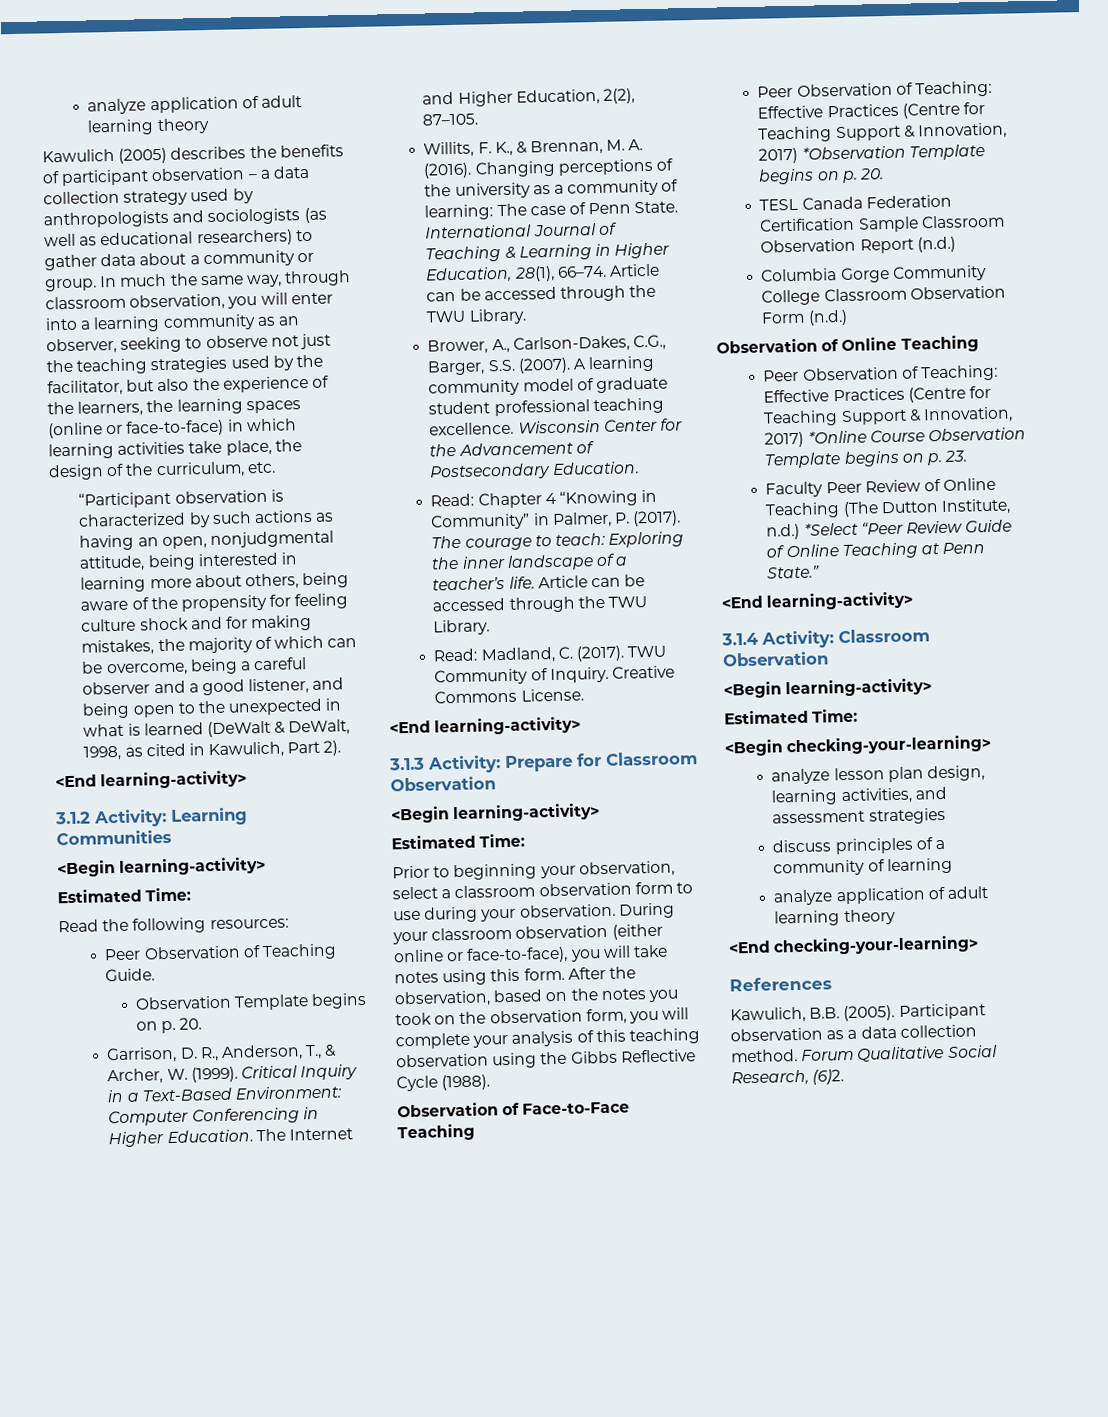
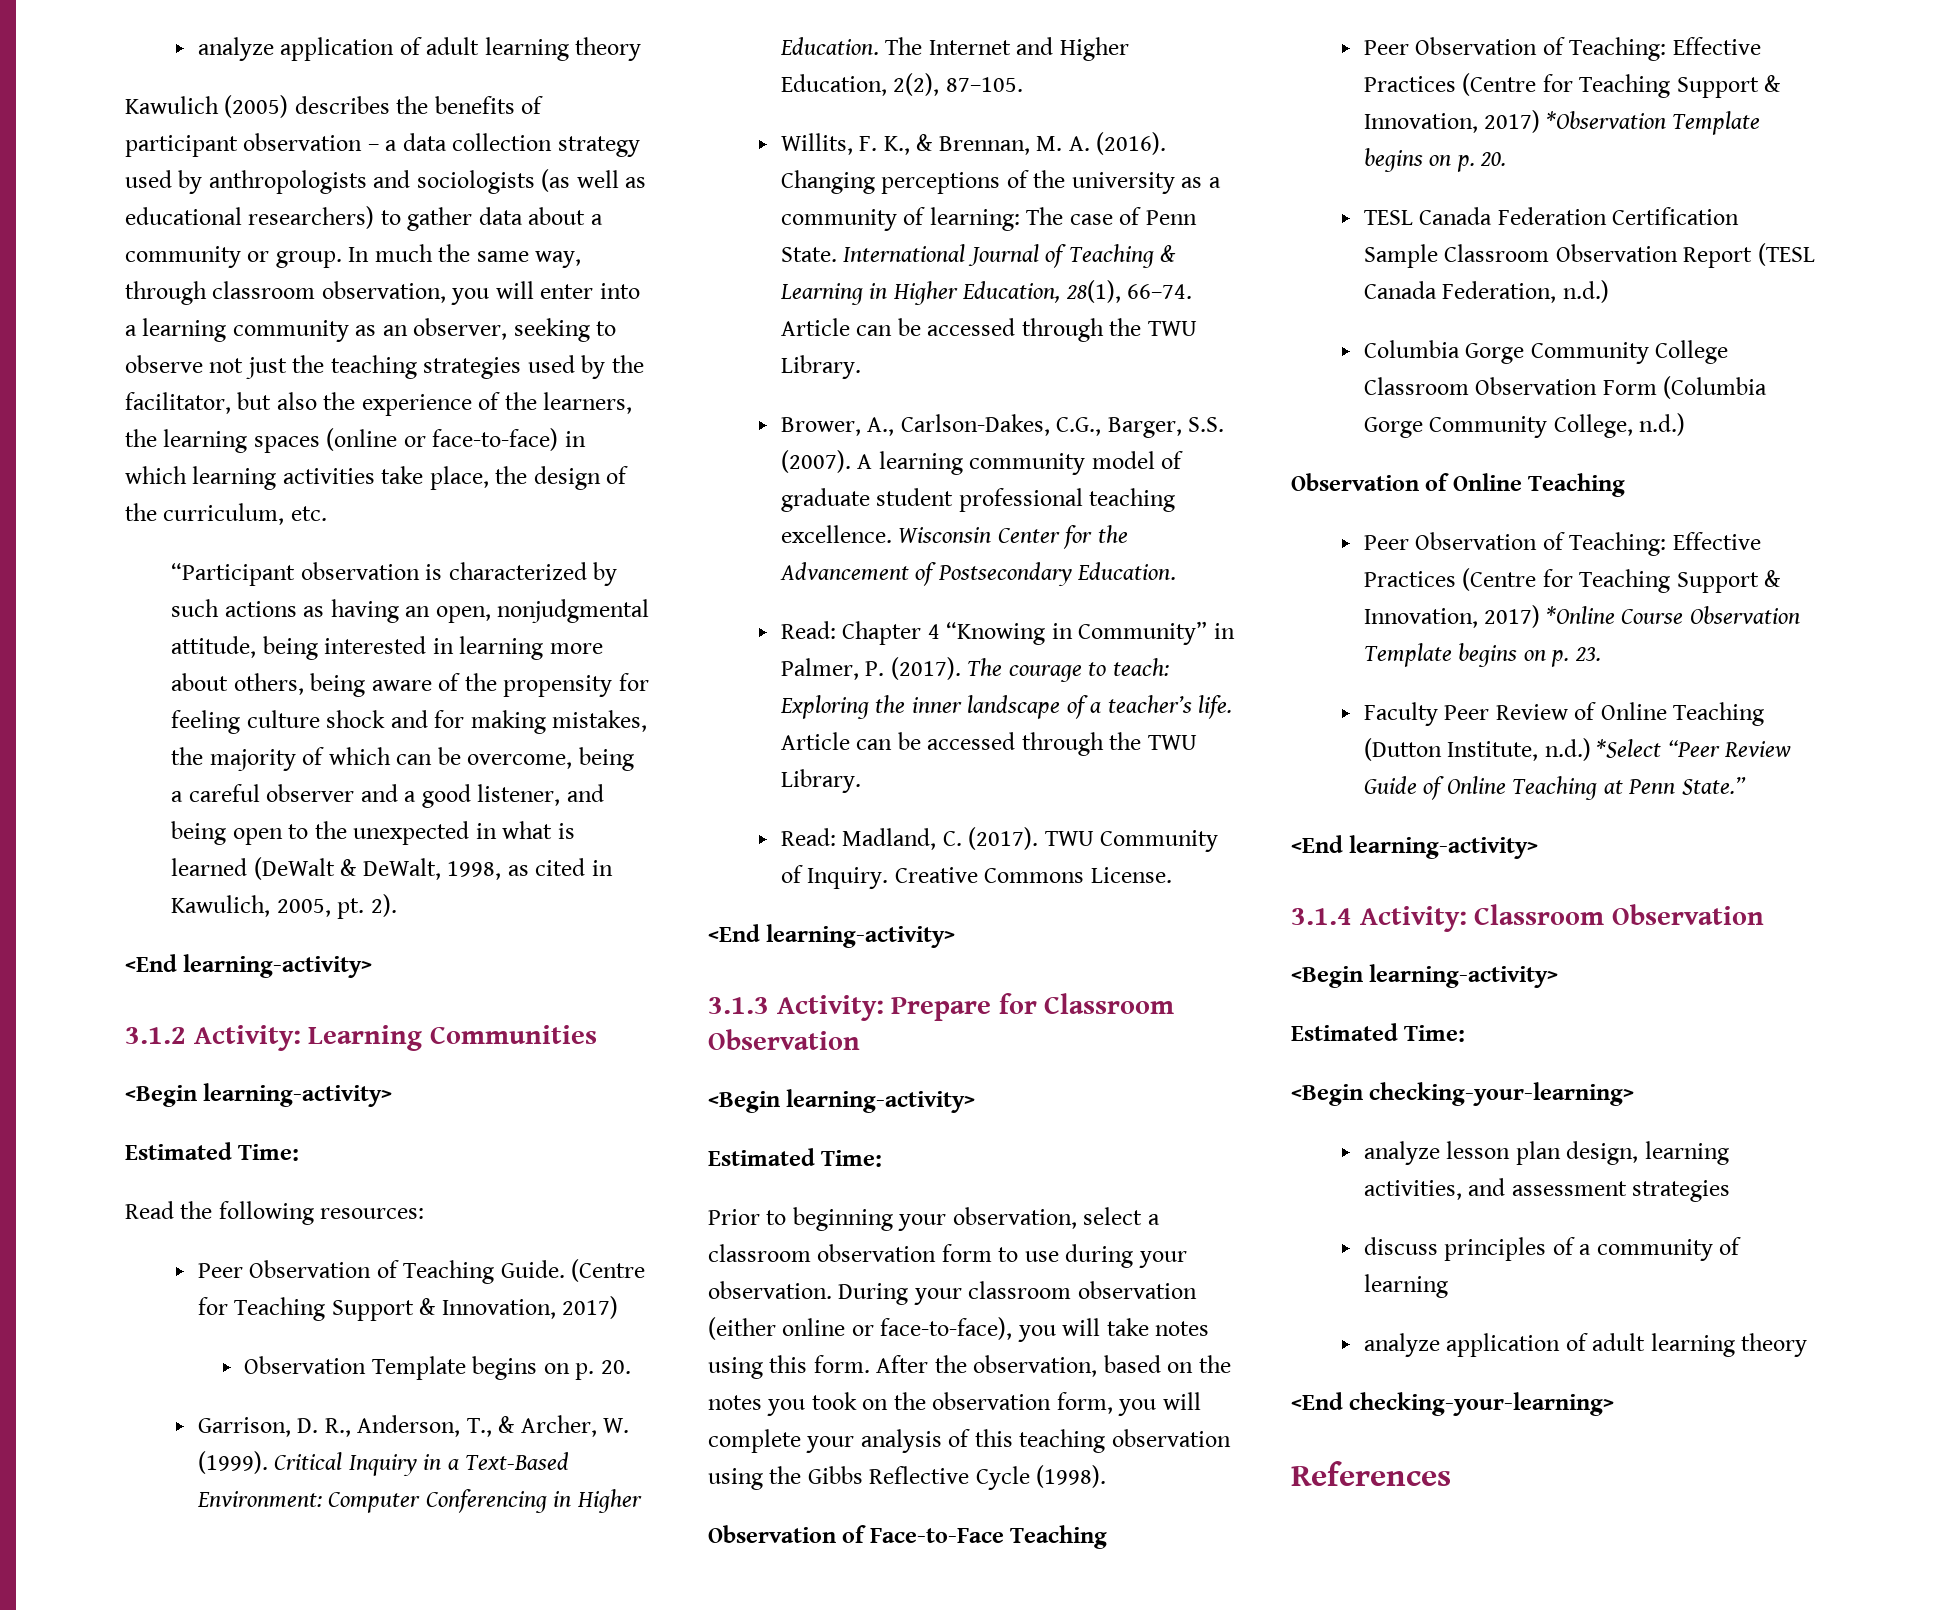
- “Participant observation is characterized by such actions as having an open, nonjudgmental attitude, being interested in learning more about others, being aware of the propensity for feeling culture shock and for making mistakes, the majority of which can be overcome, being a careful observer and a good listener, and being open to the unexpected in what is learned (DeWalt & DeWalt, 1998, as cited in Kawulich, Part 2).
+ “Participant observation is characterized by such actions as having an open, nonjudgmental attitude, being interested in learning more about others, being aware of the propensity for feeling culture shock and for making mistakes, the majority of which can be overcome, being a careful observer and a good listener, and being open to the unexpected in what is learned (DeWalt & DeWalt, 1998, as cited in Kawulich, 2005, pt. 2).
- Peer Observation of Teaching Guide.
+ Peer Observation of Teaching Guide. (Centre for Teaching Support & Innovation, 2017)
- After the observation, based on the notes you took on the observation form, you will complete your analysis of this teaching observation using the Gibbs Reflective Cycle (1988).
+ After the observation, based on the notes you took on the observation form, you will complete your analysis of this teaching observation using the Gibbs Reflective Cycle (1998).
- TESL Canada Federation Certification Sample Classroom Observation Report (n.d.)
+ TESL Canada Federation Certification Sample Classroom Observation Report (TESL Canada Federation, n.d.)
- Columbia Gorge Community College Classroom Observation Form (n.d.)
+ Columbia Gorge Community College Classroom Observation Form (Columbia Gorge Community College, n.d.)
- Faculty Peer Review of Online Teaching (The Dutton Institute, n.d.) *Select “Peer Review Guide of Online Teaching at Penn State.”
+ Faculty Peer Review of Online Teaching (Dutton Institute, n.d.) *Select “Peer Review Guide of Online Teaching at Penn State.”
- Kawulich, B.B. (2005). Participant observation as a data collection method. Forum Qualitative Social Research, (6)2.

